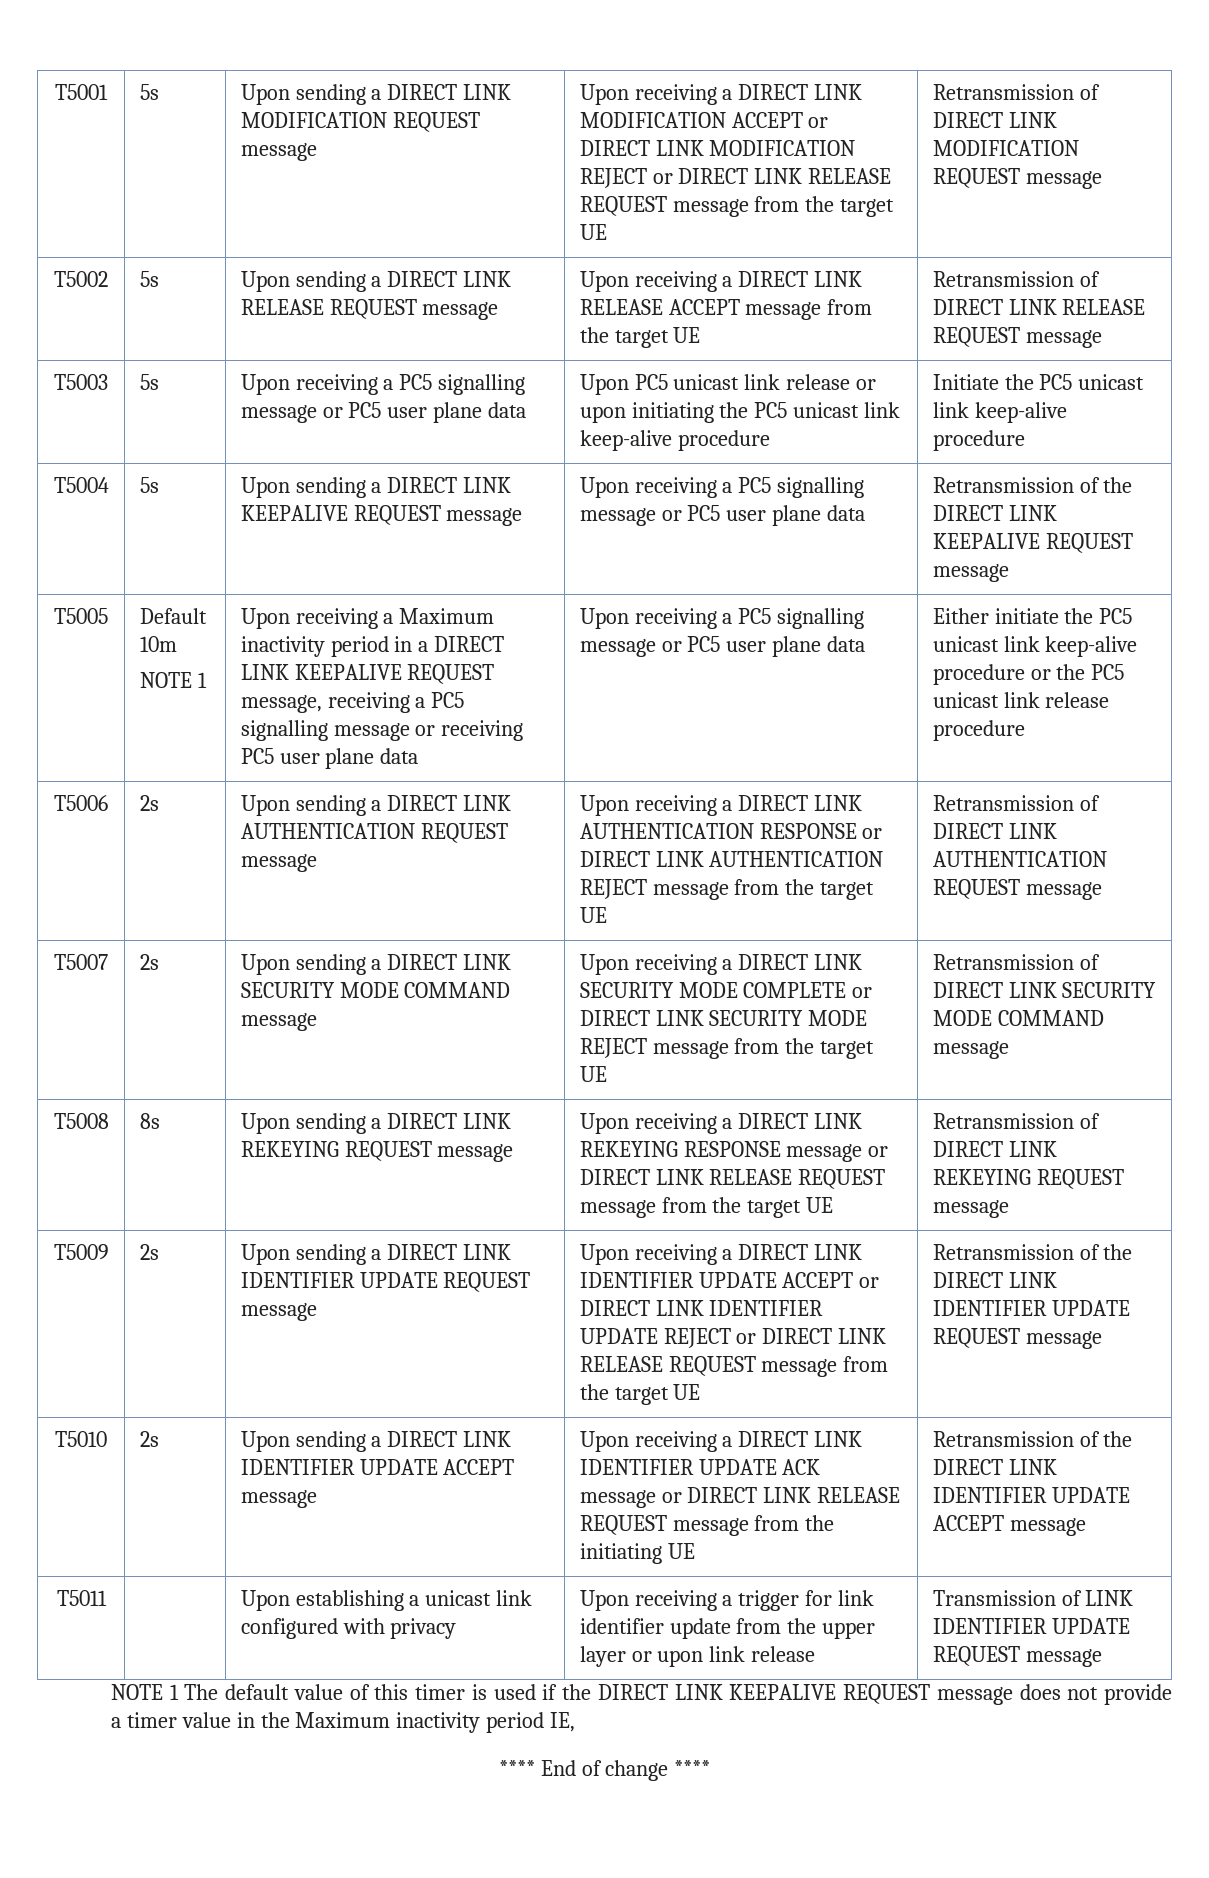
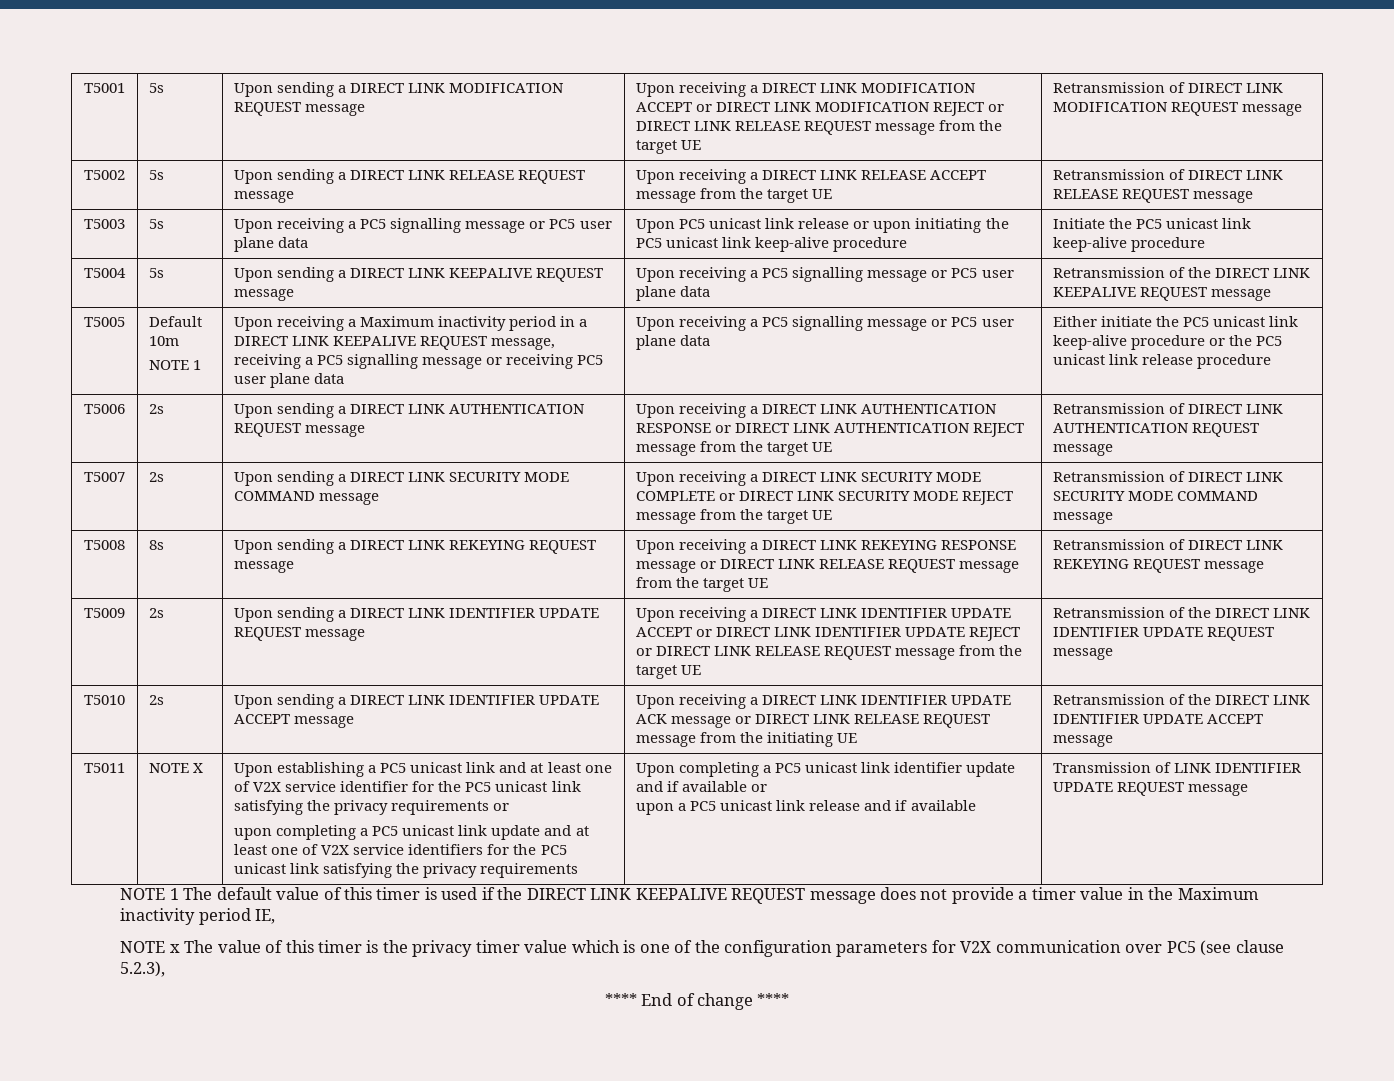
+ NOTE X
- Upon establishing a unicast link configured with privacy | Upon receiving a trigger for link identifier update from the upper layer or upon link release
+ Upon establishing a PC5 unicast link and at least one of V2X service identifier for the PC5 unicast link satisfying the privacy requirements or
+ upon completing a PC5 unicast link update and at least one of V2X service identifiers for the PC5 unicast link satisfying the privacy requirements | Upon completing a PC5 unicast link identifier update and if available or
+ upon a PC5 unicast link release and if available
+ NOTE x The value of this timer is the privacy timer value which is one of the configuration parameters for V2X communication over PC5 (see clause 5.2.3),

